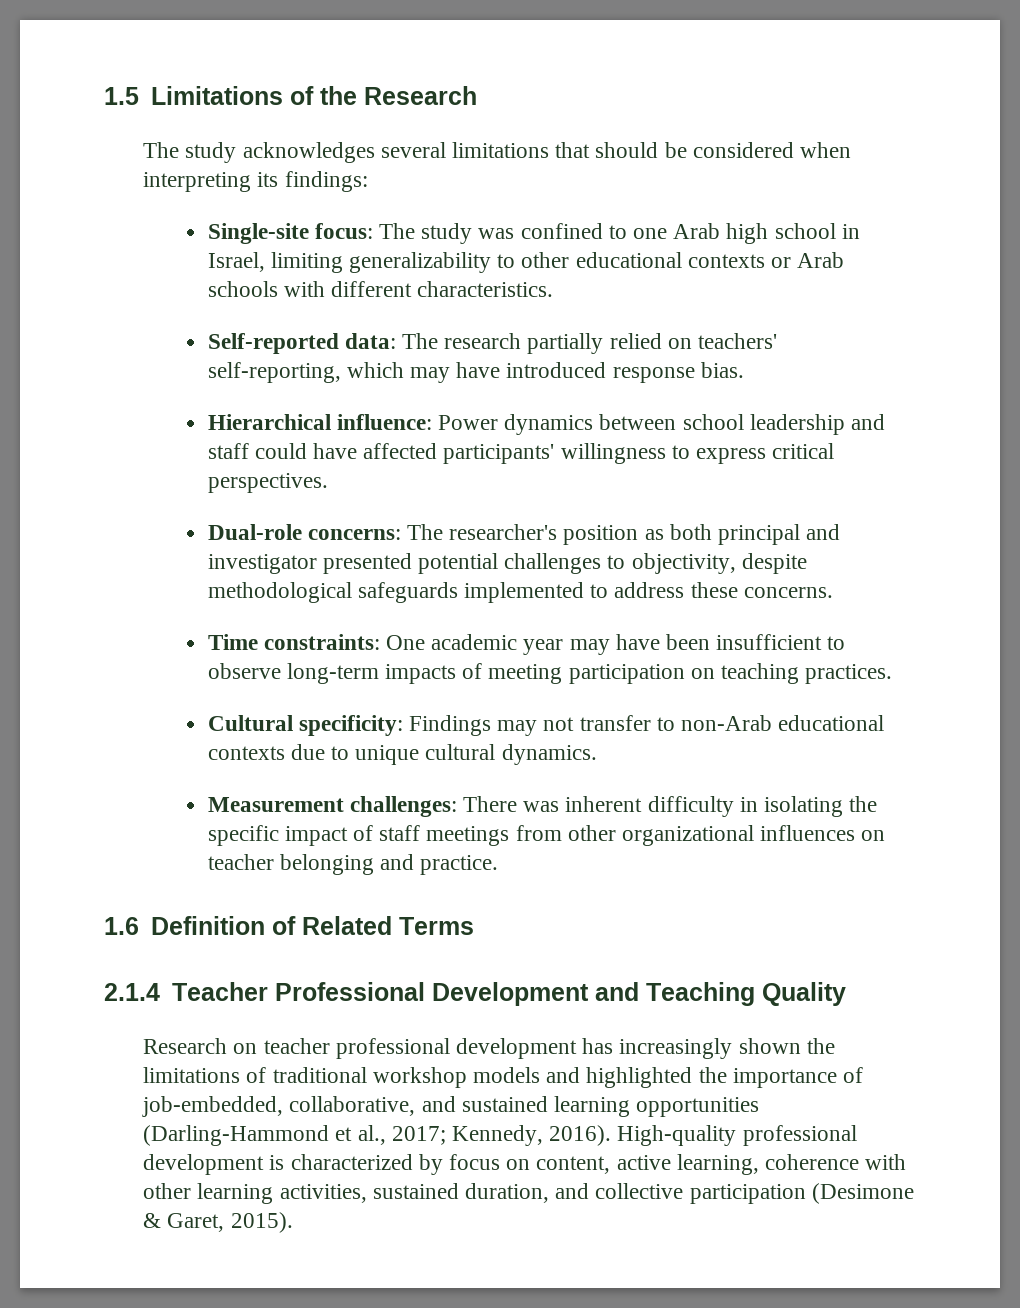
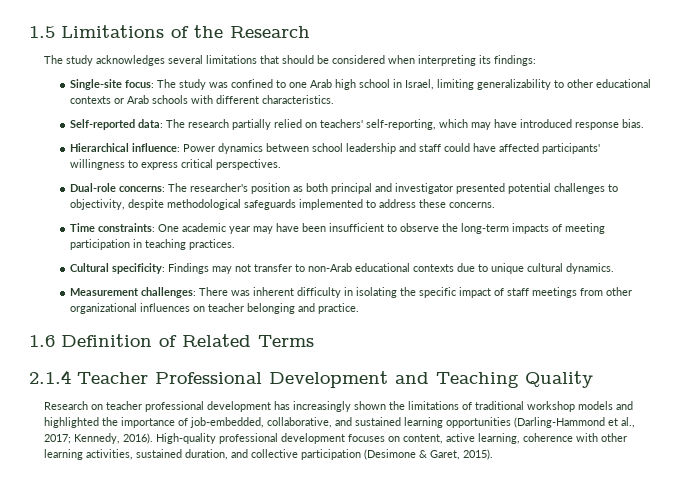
- Time constraints: One academic year may have been insufficient to observe long-term impacts of meeting participation on teaching practices.
+ Time constraints: One academic year may have been insufficient to observe the long-term impacts of meeting participation in teaching practices.
- High-quality professional development is characterized by focus on content, active learning, coherence with other learning activities, sustained duration, and collective participation (Desimone & Garet, 2015).
+ High-quality professional development focuses on content, active learning, coherence with other learning activities, sustained duration, and collective participation (Desimone & Garet, 2015).

